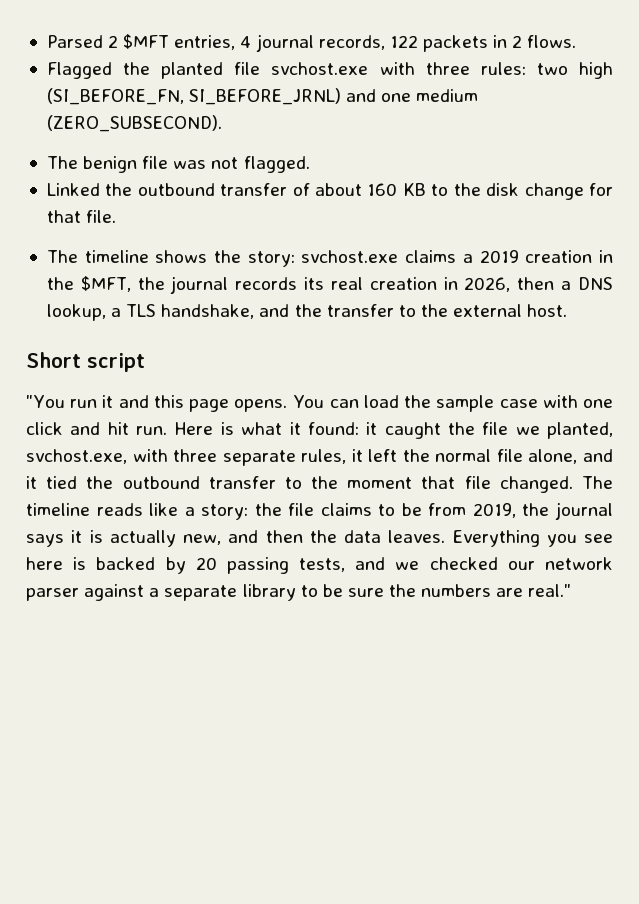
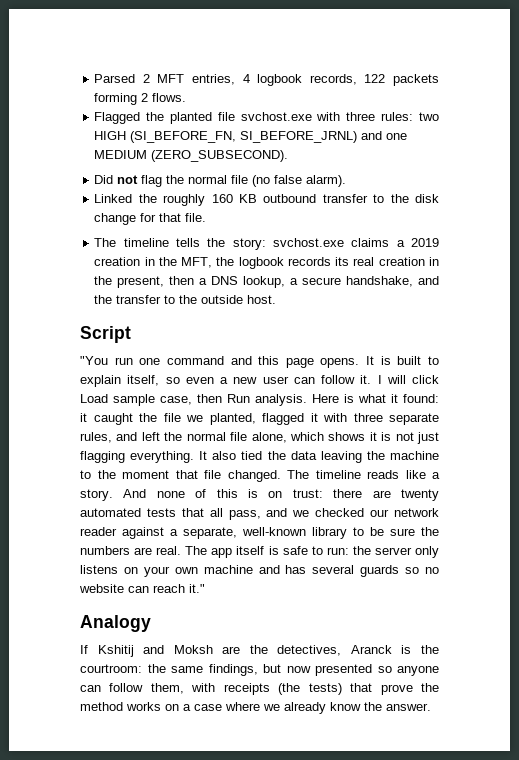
- Parsed 2 $MFT entries, 4 journal records, 122 packets in 2 flows.
+ Parsed 2 MFT entries, 4 logbook records, 122 packets forming 2 flows.
- Flagged the planted file svchost.exe with three rules: two high (SI_BEFORE_FN, SI_BEFORE_JRNL) and one medium (ZERO_SUBSECOND).
+ Flagged the planted file svchost.exe with three rules: two HIGH (SI_BEFORE_FN, SI_BEFORE_JRNL) and one MEDIUM (ZERO_SUBSECOND).
- The benign file was not flagged.
- Linked the outbound transfer of about 160 KB to the disk change for that file.
+ Did not flag the normal file (no false alarm).
+ Linked the roughly 160 KB outbound transfer to the disk change for that file.
- The timeline shows the story: svchost.exe claims a 2019 creation in the $MFT, the journal records its real creation in 2026, then a DNS lookup, a TLS handshake, and the transfer to the external host.
+ The timeline tells the story: svchost.exe claims a 2019 creation in the MFT, the logbook records its real creation in the present, then a DNS lookup, a secure handshake, and the transfer to the outside host.
- Short script
+ Script
- "You run it and this page opens.
+ "You run one command and this page opens.
- You can load the sample case with one click and hit run.
+ It is built to explain itself, so even a new user can follow it. I will click Load sample case, then Run analysis.
- Here is what it found: it caught the file we planted, svchost.exe, with three separate rules, it left the normal file alone, and it tied the outbound transfer to the moment that file changed.
+ Here is what it found: it caught the file we planted, flagged it with three separate rules, and left the normal file alone, which shows it is not just flagging everything. It also tied the data leaving the machine to the moment that file changed.
- The timeline reads like a story: the file claims to be from 2019, the journal says it is actually new, and then the data leaves. Everything you see here is backed by 20 passing tests, and we checked our network parser against a separate library to be sure the numbers are real."
+ The timeline reads like a story. And none of this is on trust: there are twenty automated tests that all pass, and we checked our network reader against a separate, well-known library to be sure the numbers are real. The app itself is safe to run: the server only listens on your own machine and has several guards so no website can reach it."
+ Analogy
+ If Kshitij and Moksh are the detectives, Aranck is the courtroom: the same findings, but now presented so anyone can follow them, with receipts (the tests) that prove the method works on a case where we already know the answer.

